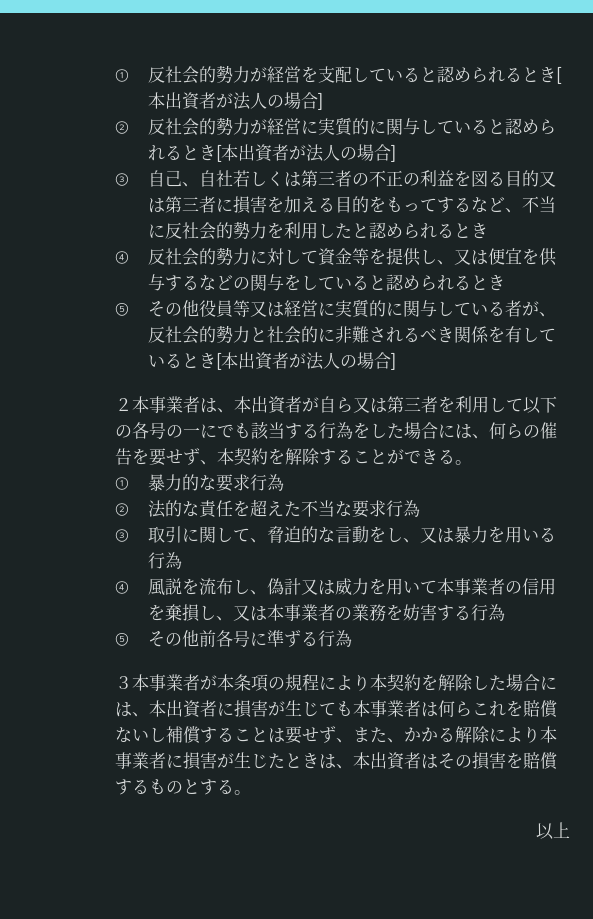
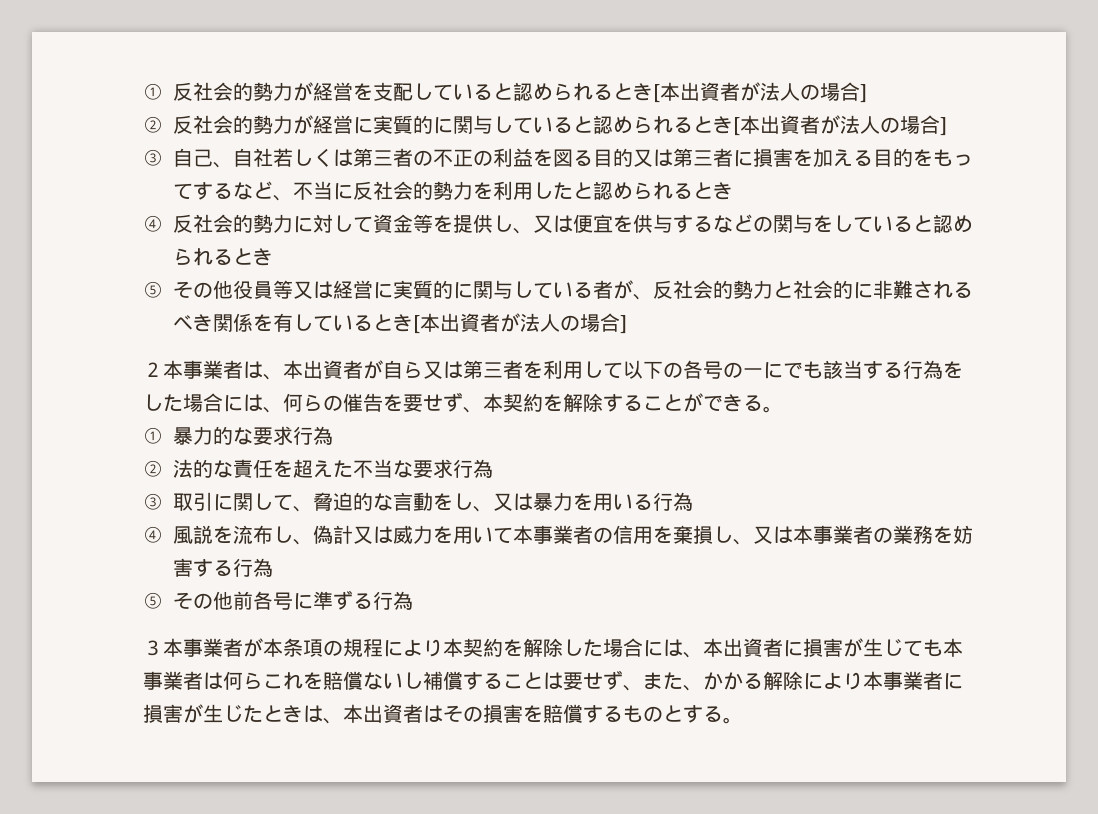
- 以上

